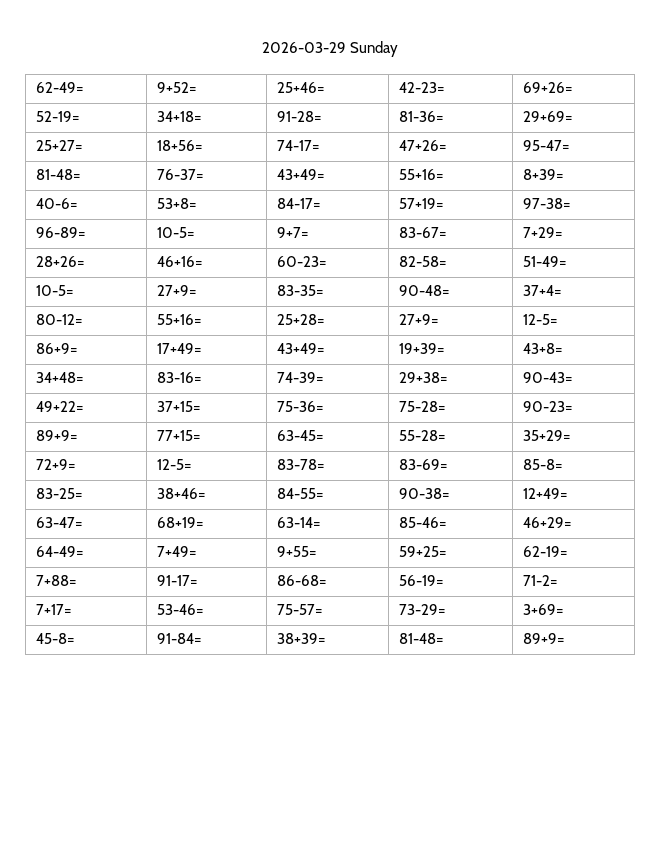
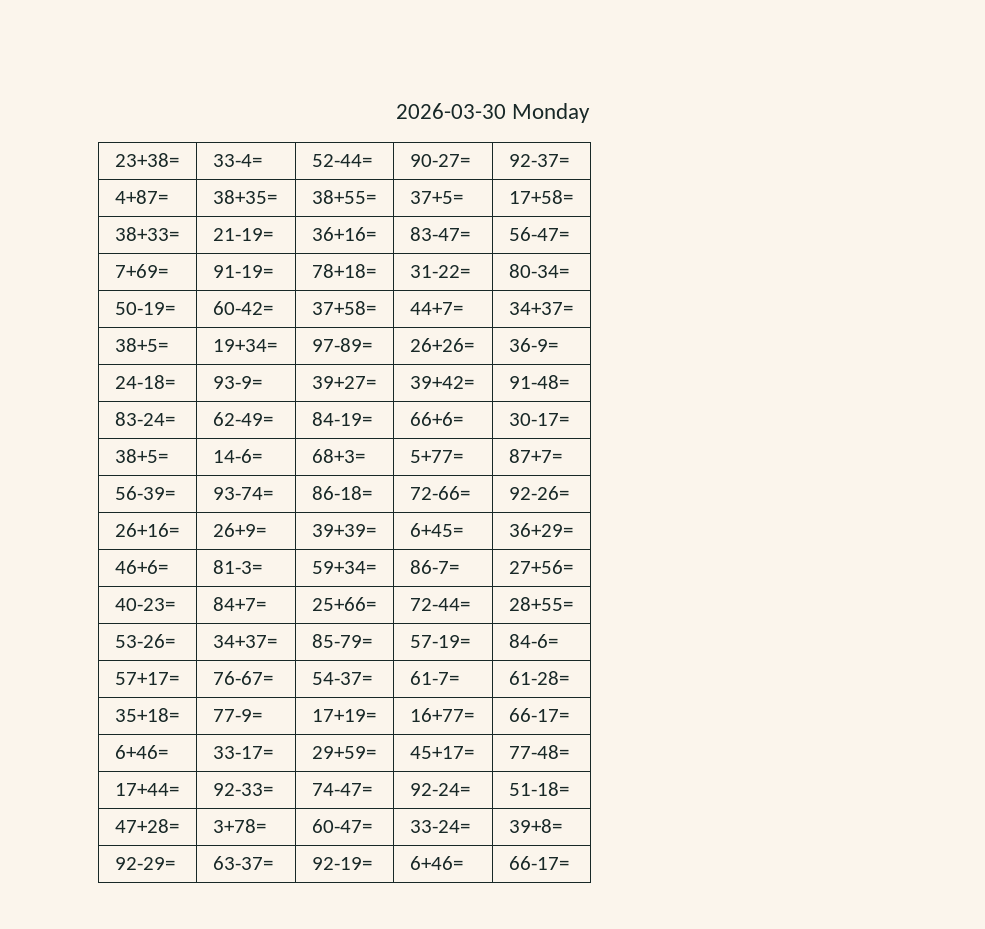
- 2026-03-29 Sunday
- 62-49= | 9+52= | 25+46= | 42-23= | 69+26=
- 52-19= | 34+18= | 91-28= | 81-36= | 29+69=
- 25+27= | 18+56= | 74-17= | 47+26= | 95-47=
- 81-48= | 76-37= | 43+49= | 55+16= | 8+39=
- 40-6= | 53+8= | 84-17= | 57+19= | 97-38=
- 96-89= | 10-5= | 9+7= | 83-67= | 7+29=
- 28+26= | 46+16= | 60-23= | 82-58= | 51-49=
- 10-5= | 27+9= | 83-35= | 90-48= | 37+4=
- 80-12= | 55+16= | 25+28= | 27+9= | 12-5=
- 86+9= | 17+49= | 43+49= | 19+39= | 43+8=
- 34+48= | 83-16= | 74-39= | 29+38= | 90-43=
- 49+22= | 37+15= | 75-36= | 75-28= | 90-23=
- 89+9= | 77+15= | 63-45= | 55-28= | 35+29=
- 72+9= | 12-5= | 83-78= | 83-69= | 85-8=
- 83-25= | 38+46= | 84-55= | 90-38= | 12+49=
- 63-47= | 68+19= | 63-14= | 85-46= | 46+29=
- 64-49= | 7+49= | 9+55= | 59+25= | 62-19=
- 7+88= | 91-17= | 86-68= | 56-19= | 71-2=
- 7+17= | 53-46= | 75-57= | 73-29= | 3+69=
- 45-8= | 91-84= | 38+39= | 81-48= | 89+9=
+ 2026-03-30 Monday
+ 23+38= | 33-4= | 52-44= | 90-27= | 92-37=
+ 4+87= | 38+35= | 38+55= | 37+5= | 17+58=
+ 38+33= | 21-19= | 36+16= | 83-47= | 56-47=
+ 7+69= | 91-19= | 78+18= | 31-22= | 80-34=
+ 50-19= | 60-42= | 37+58= | 44+7= | 34+37=
+ 38+5= | 19+34= | 97-89= | 26+26= | 36-9=
+ 24-18= | 93-9= | 39+27= | 39+42= | 91-48=
+ 83-24= | 62-49= | 84-19= | 66+6= | 30-17=
+ 38+5= | 14-6= | 68+3= | 5+77= | 87+7=
+ 56-39= | 93-74= | 86-18= | 72-66= | 92-26=
+ 26+16= | 26+9= | 39+39= | 6+45= | 36+29=
+ 46+6= | 81-3= | 59+34= | 86-7= | 27+56=
+ 40-23= | 84+7= | 25+66= | 72-44= | 28+55=
+ 53-26= | 34+37= | 85-79= | 57-19= | 84-6=
+ 57+17= | 76-67= | 54-37= | 61-7= | 61-28=
+ 35+18= | 77-9= | 17+19= | 16+77= | 66-17=
+ 6+46= | 33-17= | 29+59= | 45+17= | 77-48=
+ 17+44= | 92-33= | 74-47= | 92-24= | 51-18=
+ 47+28= | 3+78= | 60-47= | 33-24= | 39+8=
+ 92-29= | 63-37= | 92-19= | 6+46= | 66-17=

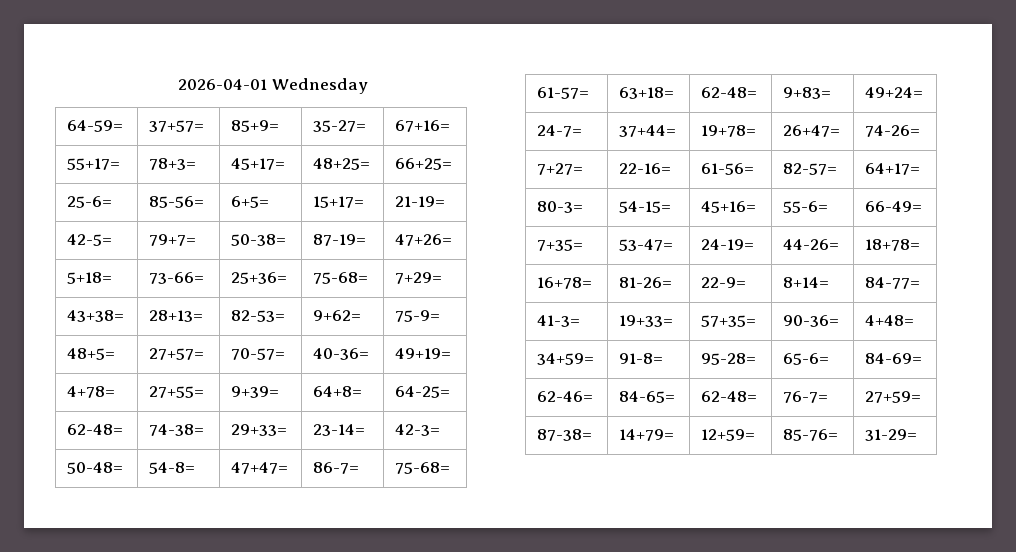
- 2026-03-30 Monday
- 23+38= | 33-4= | 52-44= | 90-27= | 92-37=
- 4+87= | 38+35= | 38+55= | 37+5= | 17+58=
- 38+33= | 21-19= | 36+16= | 83-47= | 56-47=
- 7+69= | 91-19= | 78+18= | 31-22= | 80-34=
- 50-19= | 60-42= | 37+58= | 44+7= | 34+37=
- 38+5= | 19+34= | 97-89= | 26+26= | 36-9=
- 24-18= | 93-9= | 39+27= | 39+42= | 91-48=
- 83-24= | 62-49= | 84-19= | 66+6= | 30-17=
- 38+5= | 14-6= | 68+3= | 5+77= | 87+7=
- 56-39= | 93-74= | 86-18= | 72-66= | 92-26=
- 26+16= | 26+9= | 39+39= | 6+45= | 36+29=
- 46+6= | 81-3= | 59+34= | 86-7= | 27+56=
- 40-23= | 84+7= | 25+66= | 72-44= | 28+55=
- 53-26= | 34+37= | 85-79= | 57-19= | 84-6=
- 57+17= | 76-67= | 54-37= | 61-7= | 61-28=
- 35+18= | 77-9= | 17+19= | 16+77= | 66-17=
- 6+46= | 33-17= | 29+59= | 45+17= | 77-48=
- 17+44= | 92-33= | 74-47= | 92-24= | 51-18=
- 47+28= | 3+78= | 60-47= | 33-24= | 39+8=
- 92-29= | 63-37= | 92-19= | 6+46= | 66-17=
+ 2026-04-01 Wednesday
+ 64-59= | 37+57= | 85+9= | 35-27= | 67+16=
+ 55+17= | 78+3= | 45+17= | 48+25= | 66+25=
+ 25-6= | 85-56= | 6+5= | 15+17= | 21-19=
+ 42-5= | 79+7= | 50-38= | 87-19= | 47+26=
+ 5+18= | 73-66= | 25+36= | 75-68= | 7+29=
+ 43+38= | 28+13= | 82-53= | 9+62= | 75-9=
+ 48+5= | 27+57= | 70-57= | 40-36= | 49+19=
+ 4+78= | 27+55= | 9+39= | 64+8= | 64-25=
+ 62-48= | 74-38= | 29+33= | 23-14= | 42-3=
+ 50-48= | 54-8= | 47+47= | 86-7= | 75-68=
+ 61-57= | 63+18= | 62-48= | 9+83= | 49+24=
+ 24-7= | 37+44= | 19+78= | 26+47= | 74-26=
+ 7+27= | 22-16= | 61-56= | 82-57= | 64+17=
+ 80-3= | 54-15= | 45+16= | 55-6= | 66-49=
+ 7+35= | 53-47= | 24-19= | 44-26= | 18+78=
+ 16+78= | 81-26= | 22-9= | 8+14= | 84-77=
+ 41-3= | 19+33= | 57+35= | 90-36= | 4+48=
+ 34+59= | 91-8= | 95-28= | 65-6= | 84-69=
+ 62-46= | 84-65= | 62-48= | 76-7= | 27+59=
+ 87-38= | 14+79= | 12+59= | 85-76= | 31-29=

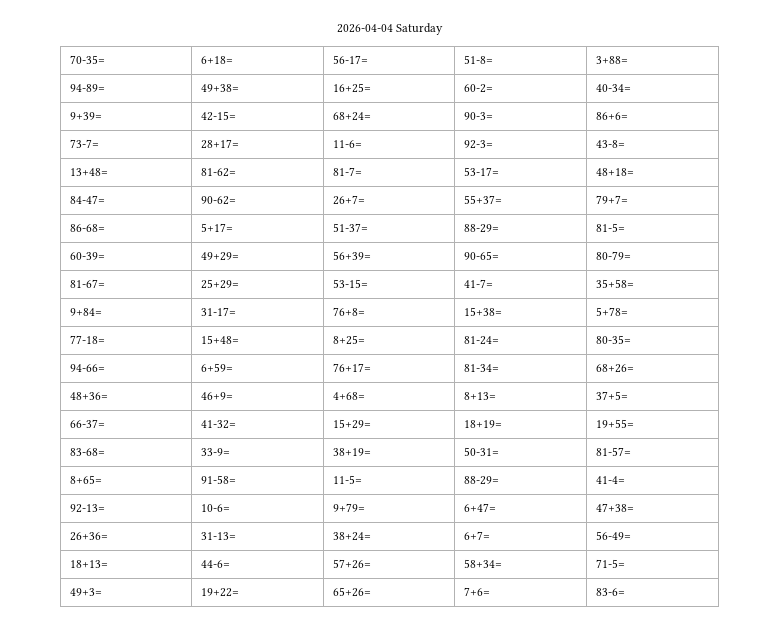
- 2026-04-01 Wednesday
- 64-59= | 37+57= | 85+9= | 35-27= | 67+16=
- 55+17= | 78+3= | 45+17= | 48+25= | 66+25=
- 25-6= | 85-56= | 6+5= | 15+17= | 21-19=
- 42-5= | 79+7= | 50-38= | 87-19= | 47+26=
- 5+18= | 73-66= | 25+36= | 75-68= | 7+29=
- 43+38= | 28+13= | 82-53= | 9+62= | 75-9=
- 48+5= | 27+57= | 70-57= | 40-36= | 49+19=
- 4+78= | 27+55= | 9+39= | 64+8= | 64-25=
- 62-48= | 74-38= | 29+33= | 23-14= | 42-3=
- 50-48= | 54-8= | 47+47= | 86-7= | 75-68=
- 61-57= | 63+18= | 62-48= | 9+83= | 49+24=
- 24-7= | 37+44= | 19+78= | 26+47= | 74-26=
- 7+27= | 22-16= | 61-56= | 82-57= | 64+17=
- 80-3= | 54-15= | 45+16= | 55-6= | 66-49=
- 7+35= | 53-47= | 24-19= | 44-26= | 18+78=
- 16+78= | 81-26= | 22-9= | 8+14= | 84-77=
- 41-3= | 19+33= | 57+35= | 90-36= | 4+48=
- 34+59= | 91-8= | 95-28= | 65-6= | 84-69=
- 62-46= | 84-65= | 62-48= | 76-7= | 27+59=
- 87-38= | 14+79= | 12+59= | 85-76= | 31-29=
+ 2026-04-04 Saturday
+ 70-35= | 6+18= | 56-17= | 51-8= | 3+88=
+ 94-89= | 49+38= | 16+25= | 60-2= | 40-34=
+ 9+39= | 42-15= | 68+24= | 90-3= | 86+6=
+ 73-7= | 28+17= | 11-6= | 92-3= | 43-8=
+ 13+48= | 81-62= | 81-7= | 53-17= | 48+18=
+ 84-47= | 90-62= | 26+7= | 55+37= | 79+7=
+ 86-68= | 5+17= | 51-37= | 88-29= | 81-5=
+ 60-39= | 49+29= | 56+39= | 90-65= | 80-79=
+ 81-67= | 25+29= | 53-15= | 41-7= | 35+58=
+ 9+84= | 31-17= | 76+8= | 15+38= | 5+78=
+ 77-18= | 15+48= | 8+25= | 81-24= | 80-35=
+ 94-66= | 6+59= | 76+17= | 81-34= | 68+26=
+ 48+36= | 46+9= | 4+68= | 8+13= | 37+5=
+ 66-37= | 41-32= | 15+29= | 18+19= | 19+55=
+ 83-68= | 33-9= | 38+19= | 50-31= | 81-57=
+ 8+65= | 91-58= | 11-5= | 88-29= | 41-4=
+ 92-13= | 10-6= | 9+79= | 6+47= | 47+38=
+ 26+36= | 31-13= | 38+24= | 6+7= | 56-49=
+ 18+13= | 44-6= | 57+26= | 58+34= | 71-5=
+ 49+3= | 19+22= | 65+26= | 7+6= | 83-6=

